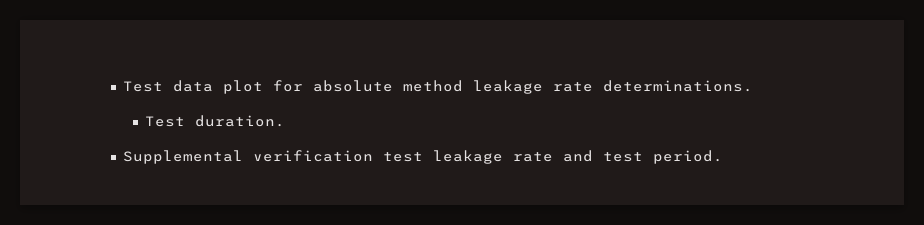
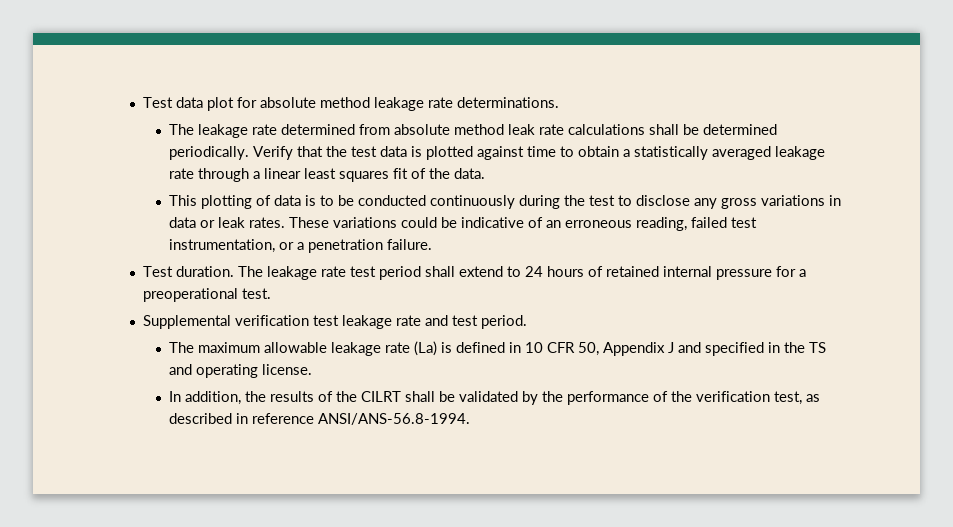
- Test duration.
+ The leakage rate determined from absolute method leak rate calculations shall be determined periodically. Verify that the test data is plotted against time to obtain a statistically averaged leakage rate through a linear least squares fit of the data.
+ This plotting of data is to be conducted continuously during the test to disclose any gross variations in data or leak rates. These variations could be indicative of an erroneous reading, failed test instrumentation, or a penetration failure.
+ Test duration. The leakage rate test period shall extend to 24 hours of retained internal pressure for a preoperational test.
+ The maximum allowable leakage rate (La) is defined in 10 CFR 50, Appendix J and specified in the TS and operating license.
+ In addition, the results of the CILRT shall be validated by the performance of the verification test, as described in reference ANSI/ANS-56.8-1994.

